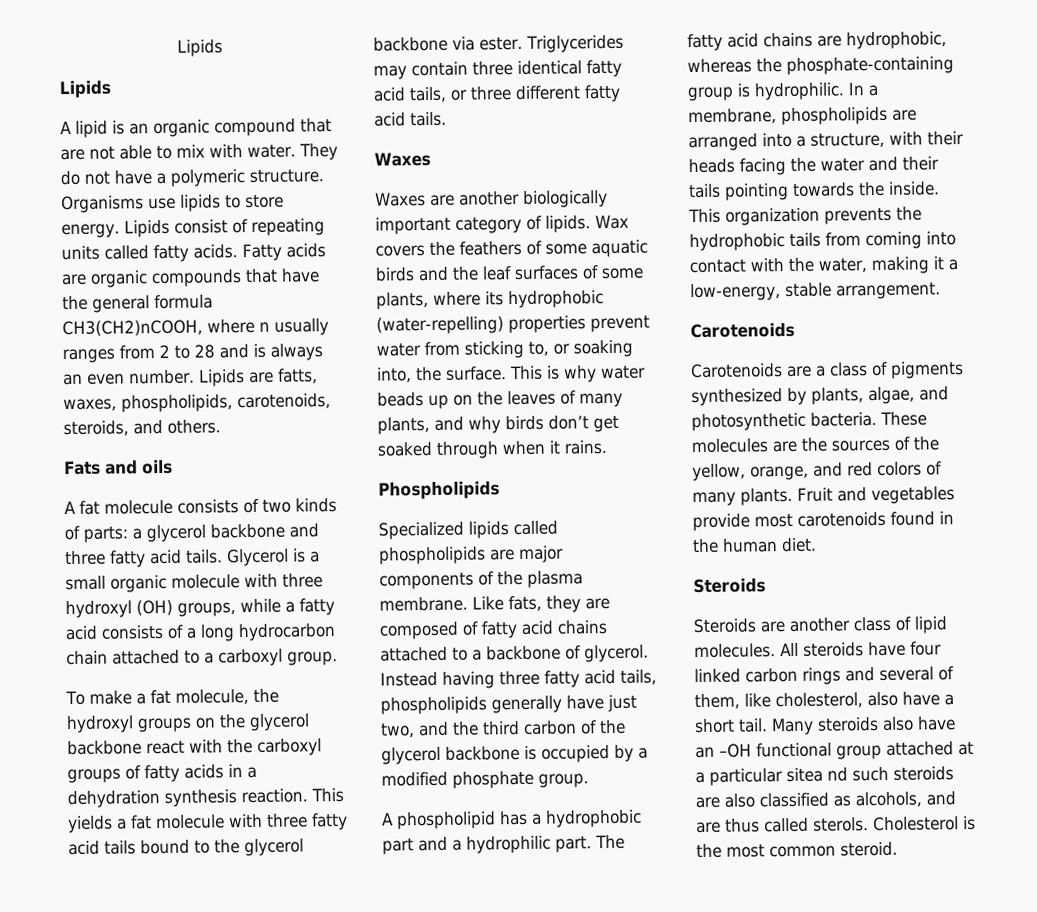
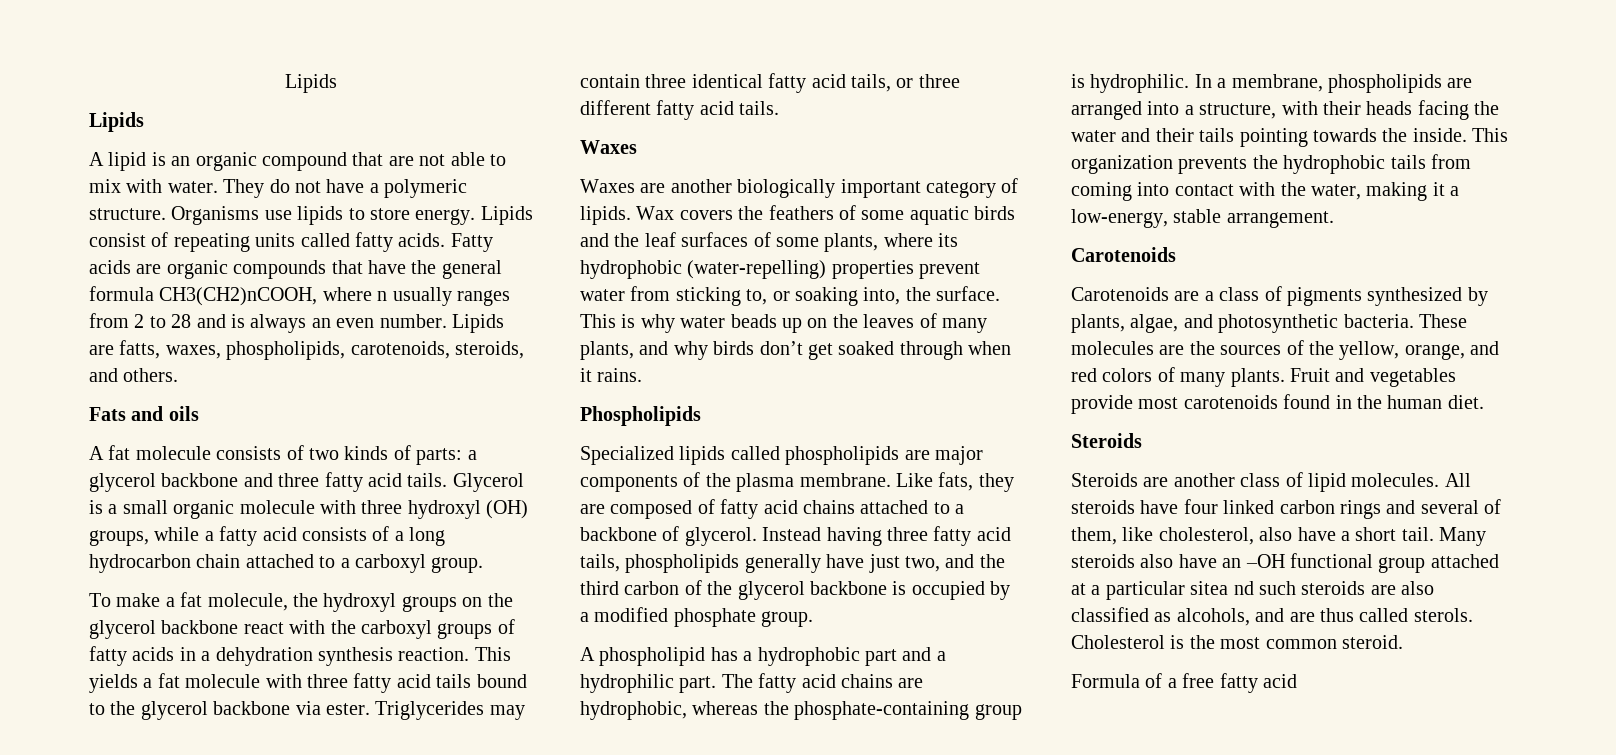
+ Formula of a free fatty acid

